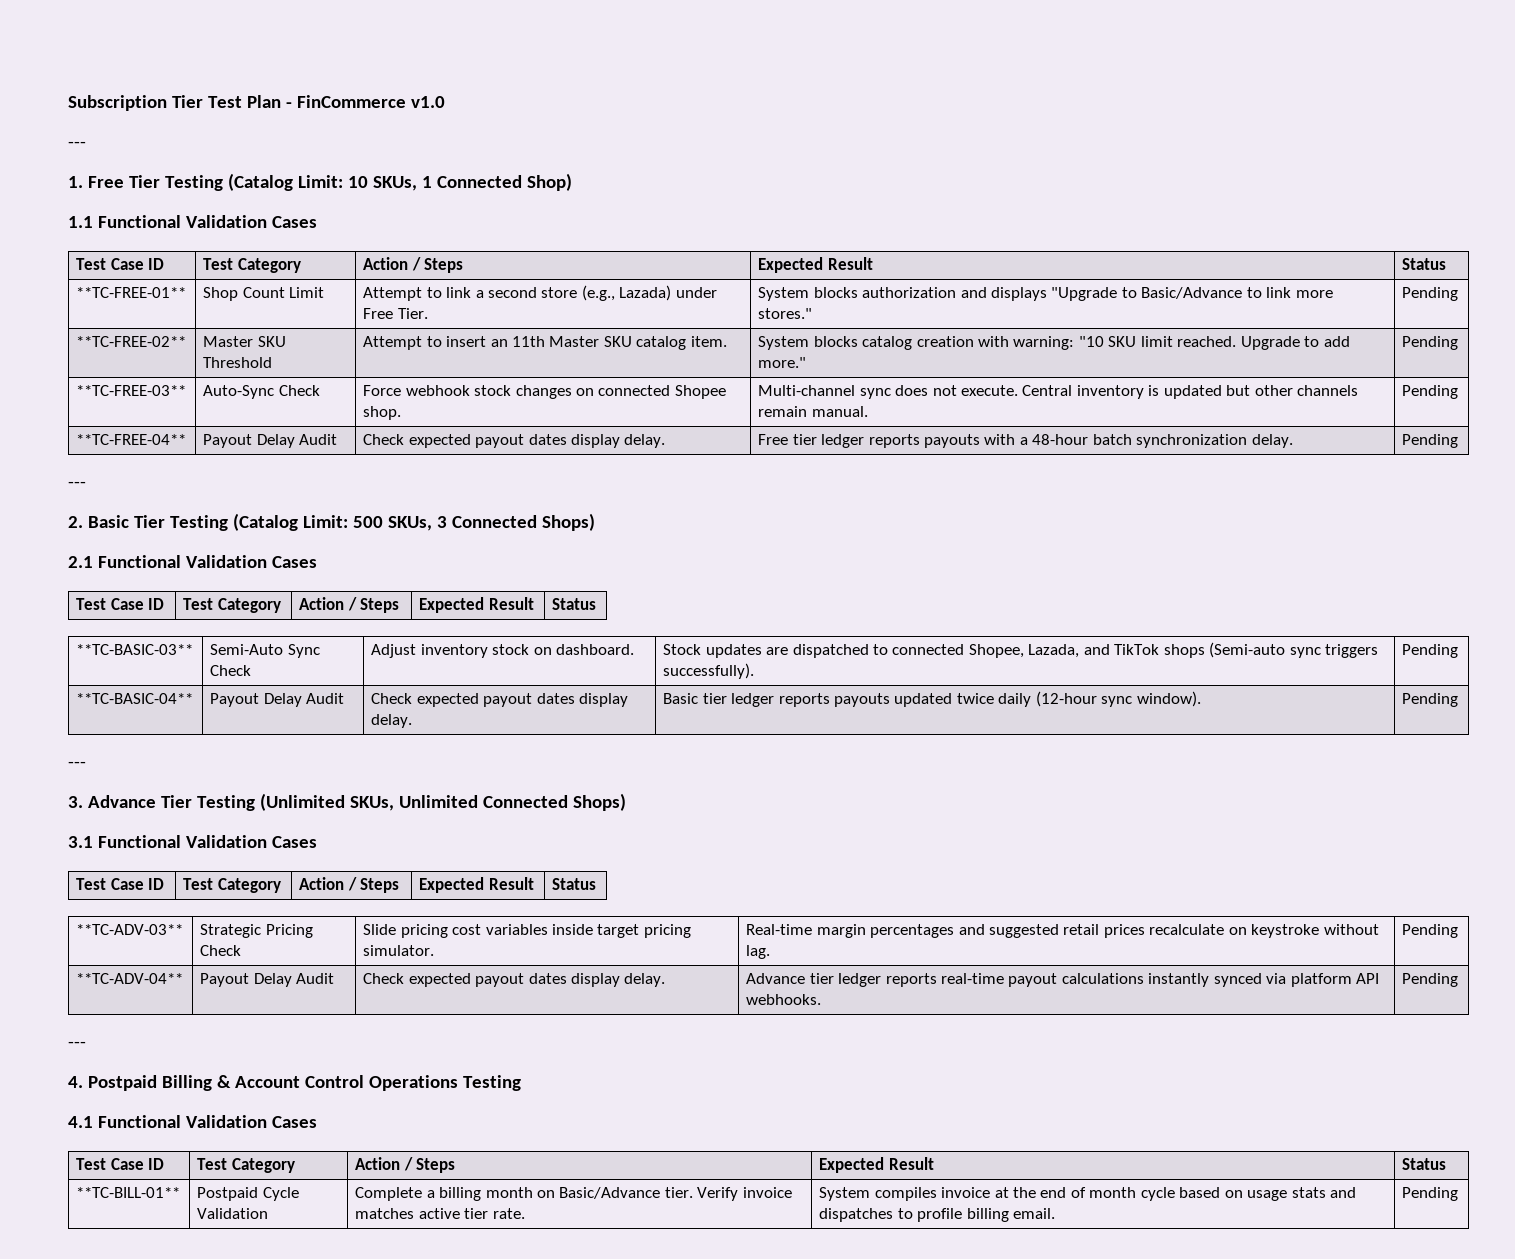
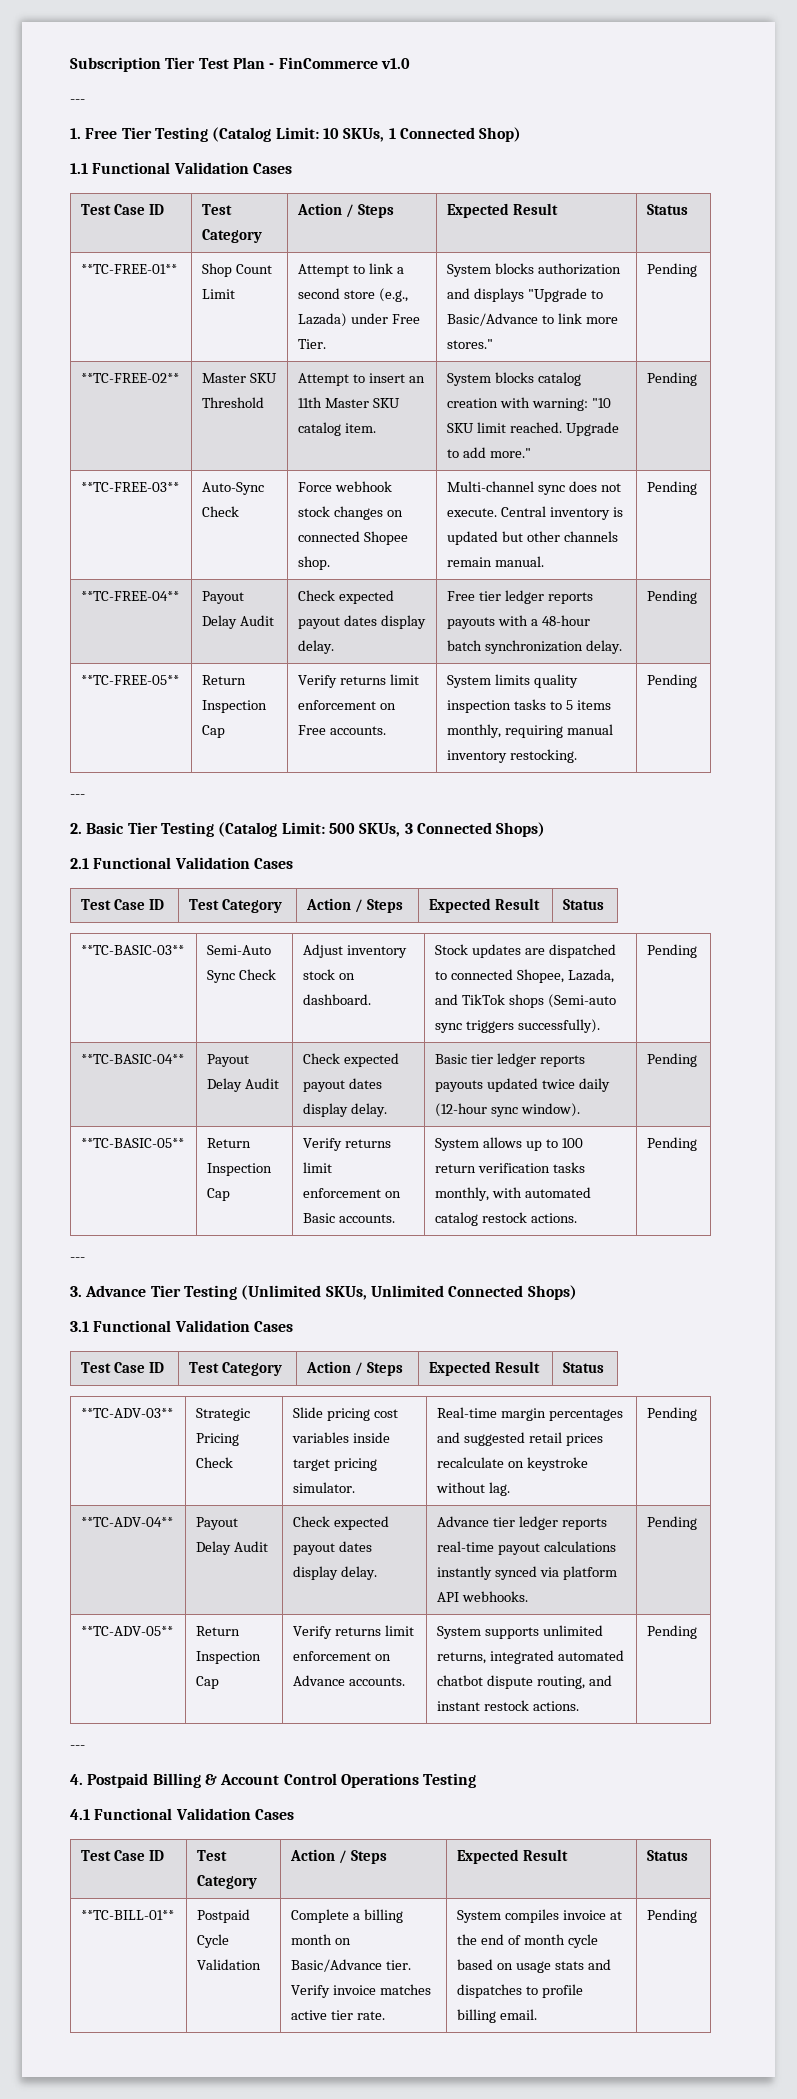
+ **TC-FREE-05** | Return Inspection Cap | Verify returns limit enforcement on Free accounts. | System limits quality inspection tasks to 5 items monthly, requiring manual inventory restocking. | Pending
+ **TC-BASIC-05** | Return Inspection Cap | Verify returns limit enforcement on Basic accounts. | System allows up to 100 return verification tasks monthly, with automated catalog restock actions. | Pending
+ **TC-ADV-05** | Return Inspection Cap | Verify returns limit enforcement on Advance accounts. | System supports unlimited returns, integrated automated chatbot dispute routing, and instant restock actions. | Pending

